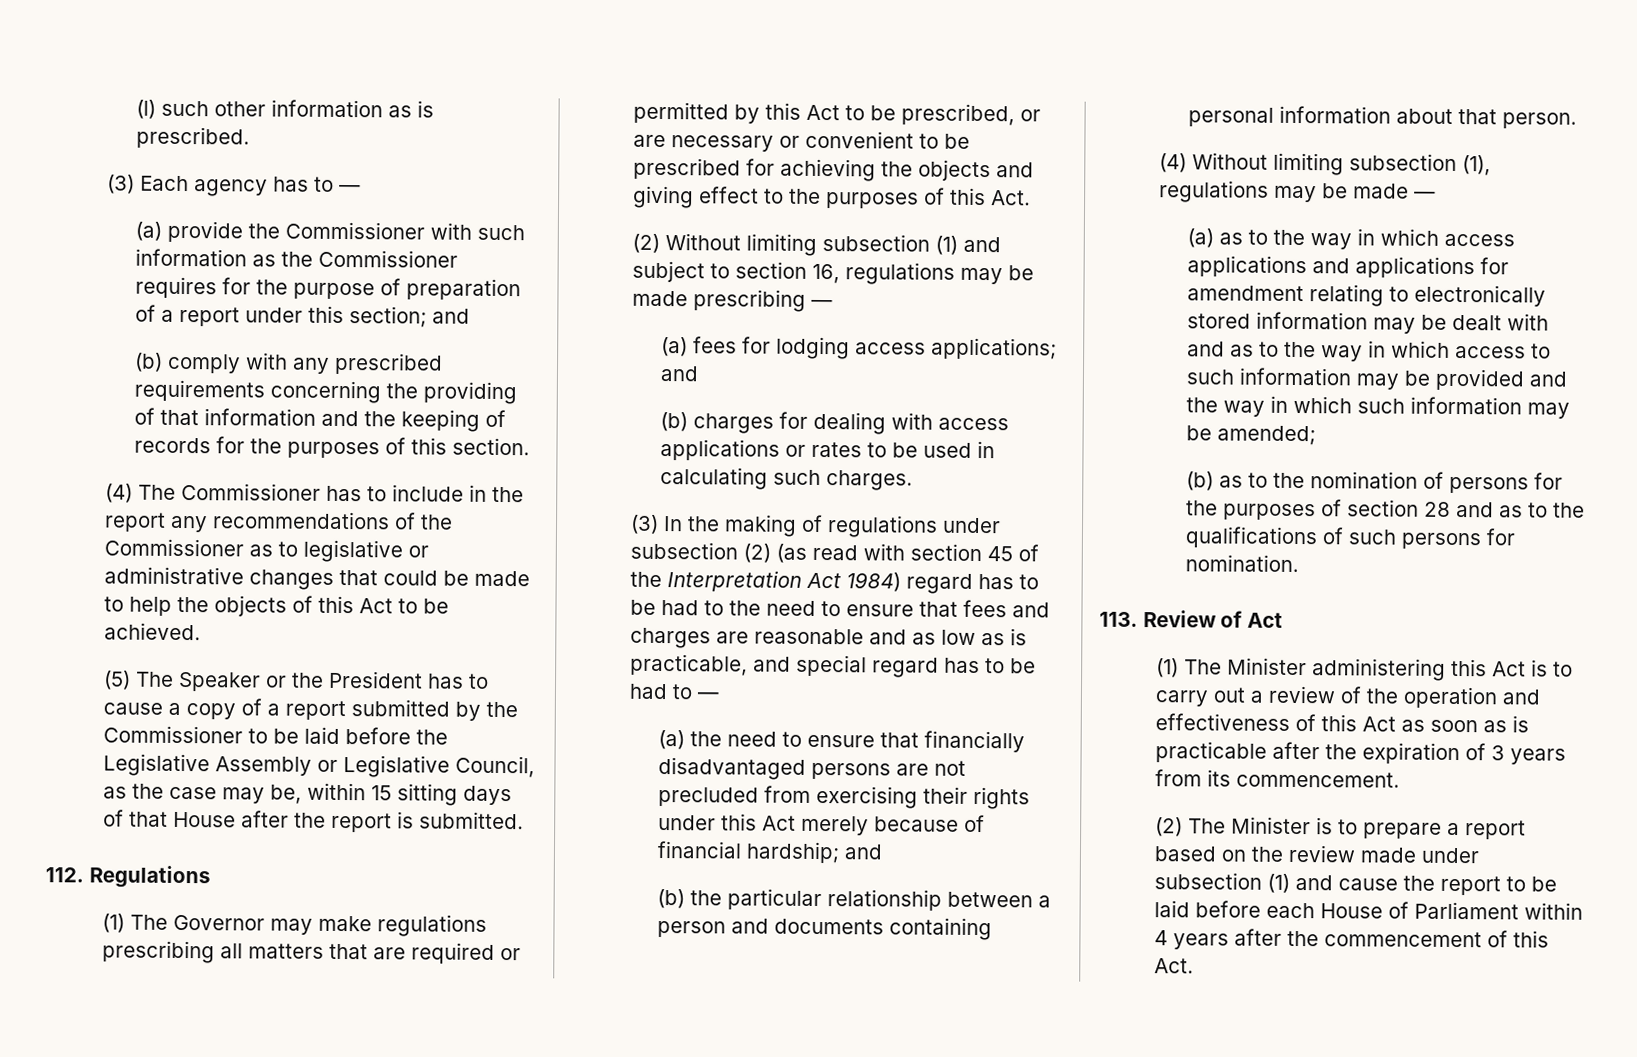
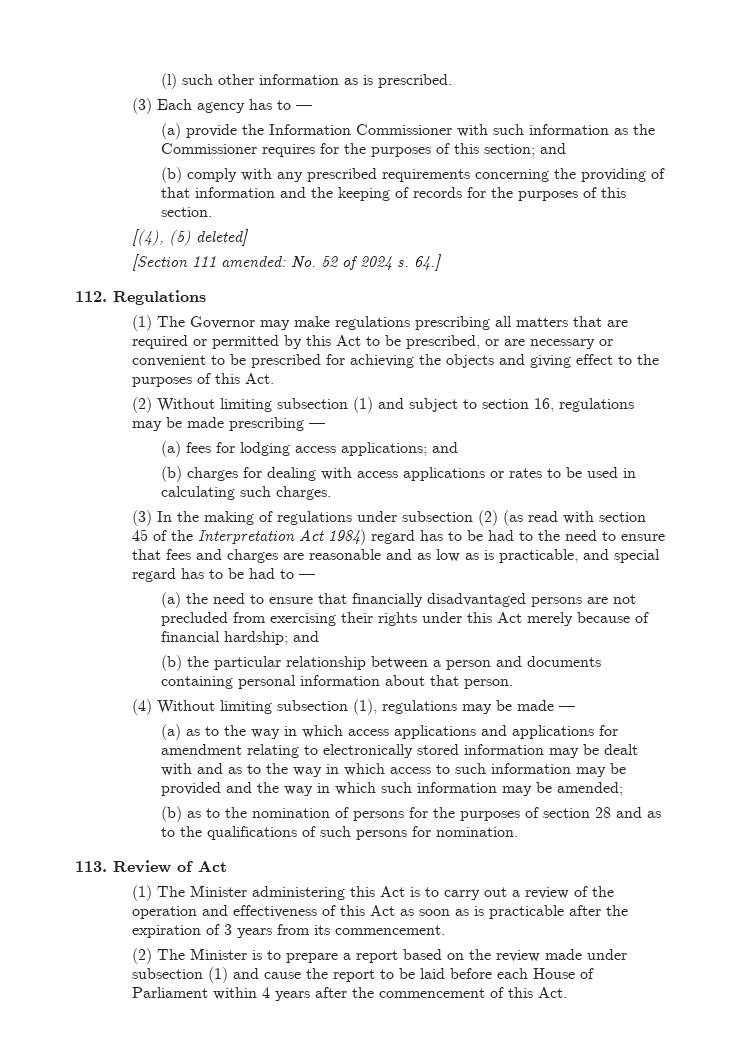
- (a) provide the Commissioner with such information as the Commissioner requires for the purpose of preparation of a report under this section; and
+ (a) provide the Information Commissioner with such information as the Commissioner requires for the purposes of this section; and
- (4) The Commissioner has to include in the report any recommendations of the Commissioner as to legislative or administrative changes that could be made to help the objects of this Act to be achieved.
- (5) The Speaker or the President has to cause a copy of a report submitted by the Commissioner to be laid before the Legislative Assembly or Legislative Council, as the case may be, within 15 sitting days of that House after the report is submitted.
+ [(4), (5) deleted]
+ [Section 111 amended: No. 52 of 2024 s. 64.]

